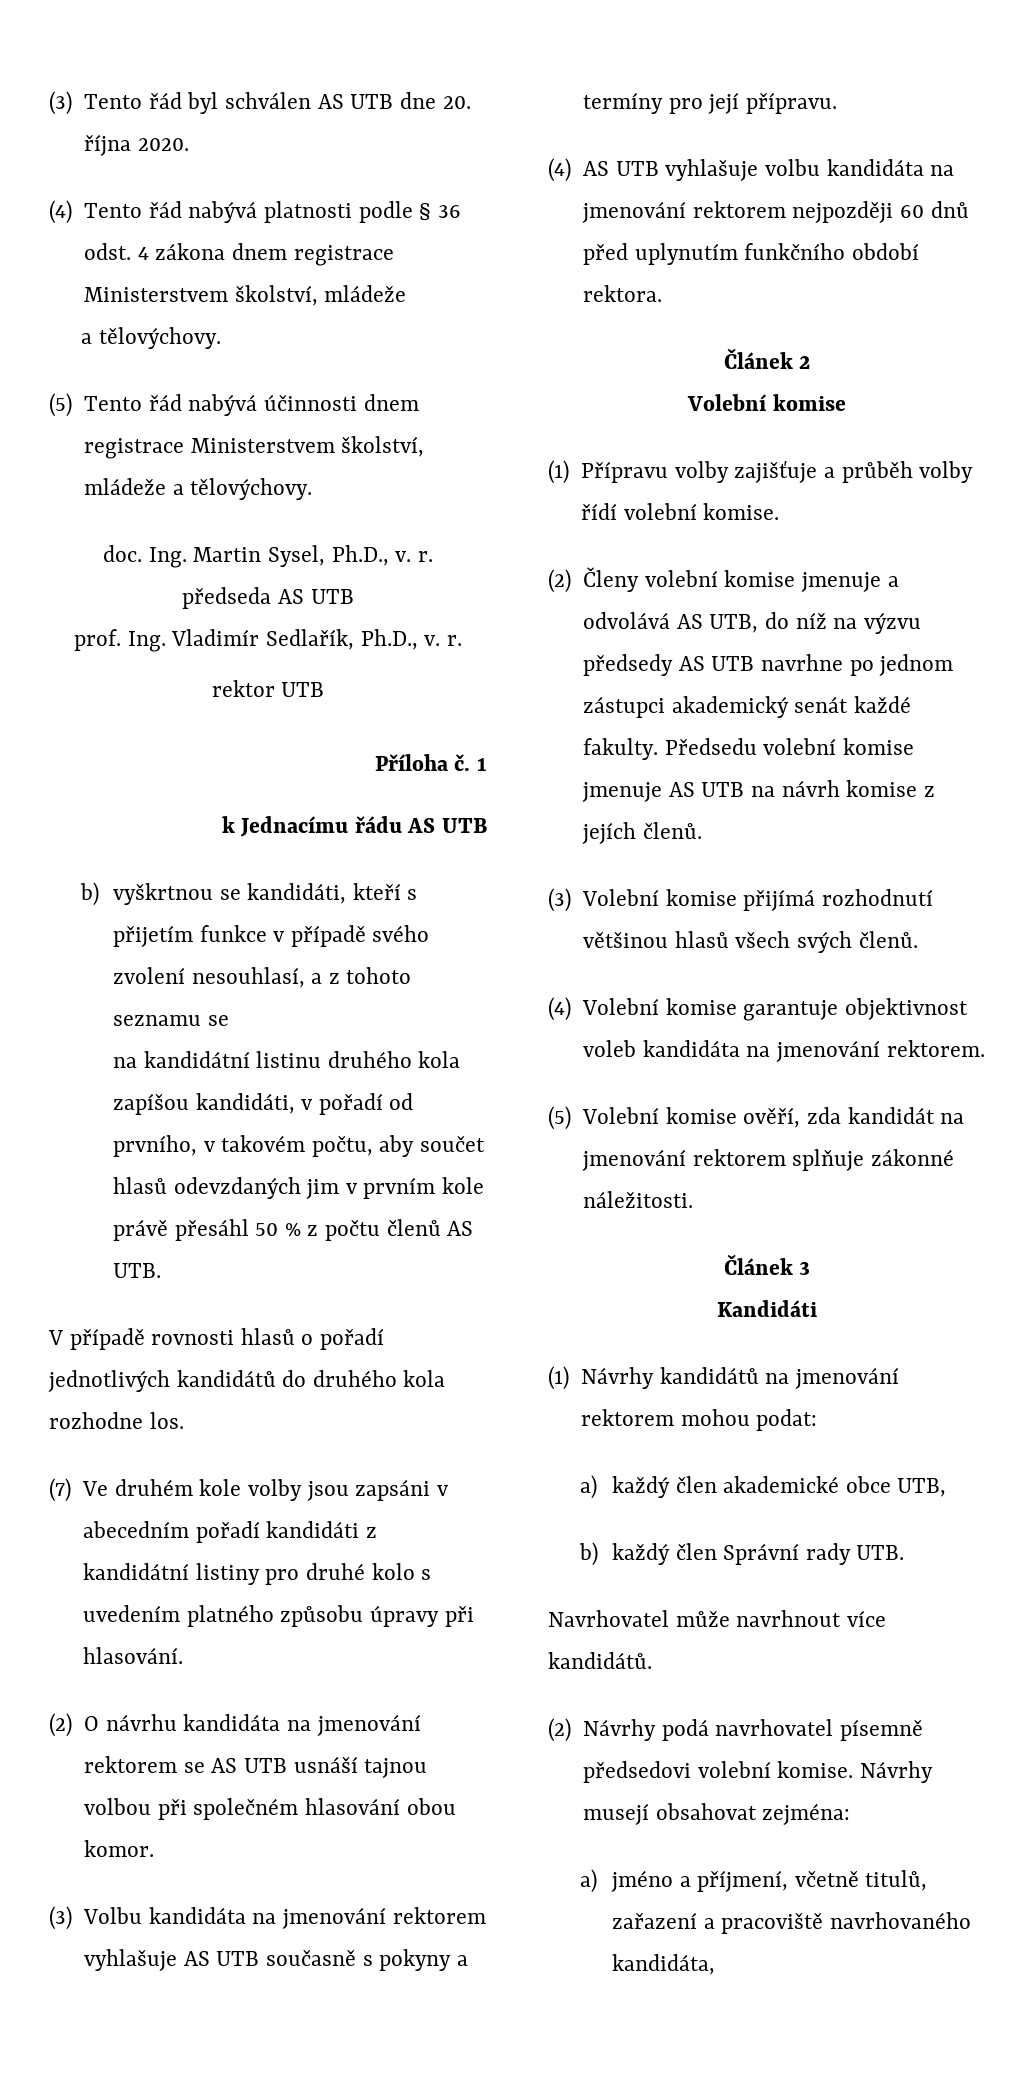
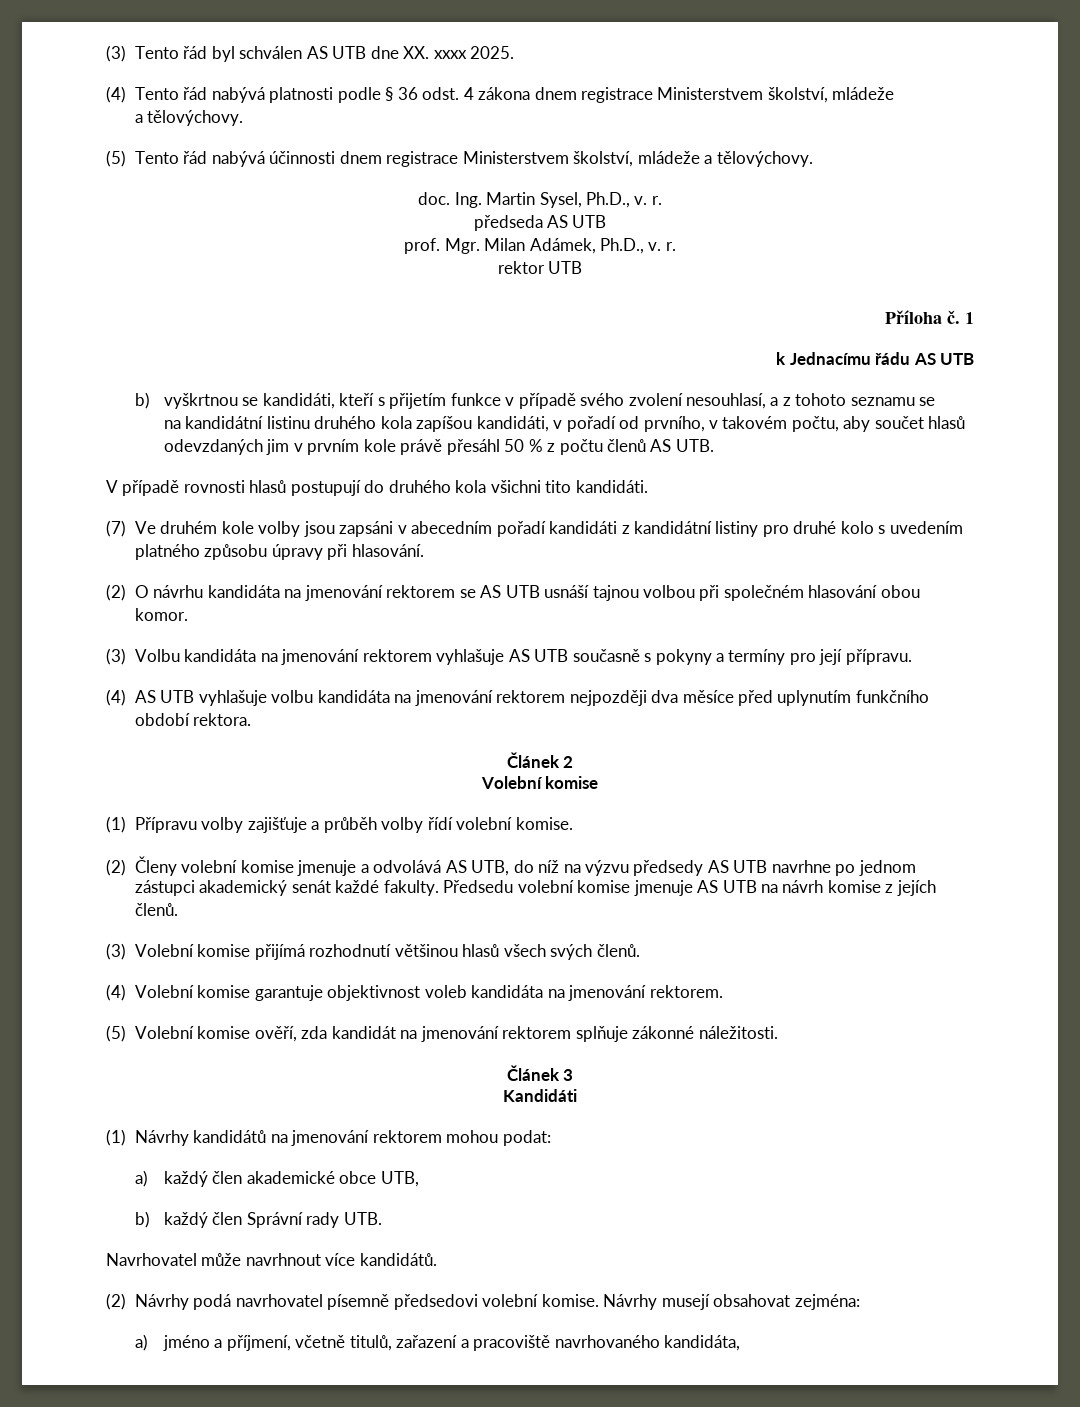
- (3) Tento řád byl schválen AS UTB dne 20. října 2020.
+ (3) Tento řád byl schválen AS UTB dne XX. xxxx 2025.
- prof. Ing. Vladimír Sedlařík, Ph.D., v. r.
+ prof. Mgr. Milan Adámek, Ph.D., v. r.
- V případě rovnosti hlasů o pořadí jednotlivých kandidátů do druhého kola rozhodne los.
+ V případě rovnosti hlasů postupují do druhého kola všichni tito kandidáti.
- (4) AS UTB vyhlašuje volbu kandidáta na jmenování rektorem nejpozději 60 dnů před uplynutím funkčního období rektora.
+ (4) AS UTB vyhlašuje volbu kandidáta na jmenování rektorem nejpozději dva měsíce před uplynutím funkčního období rektora.

